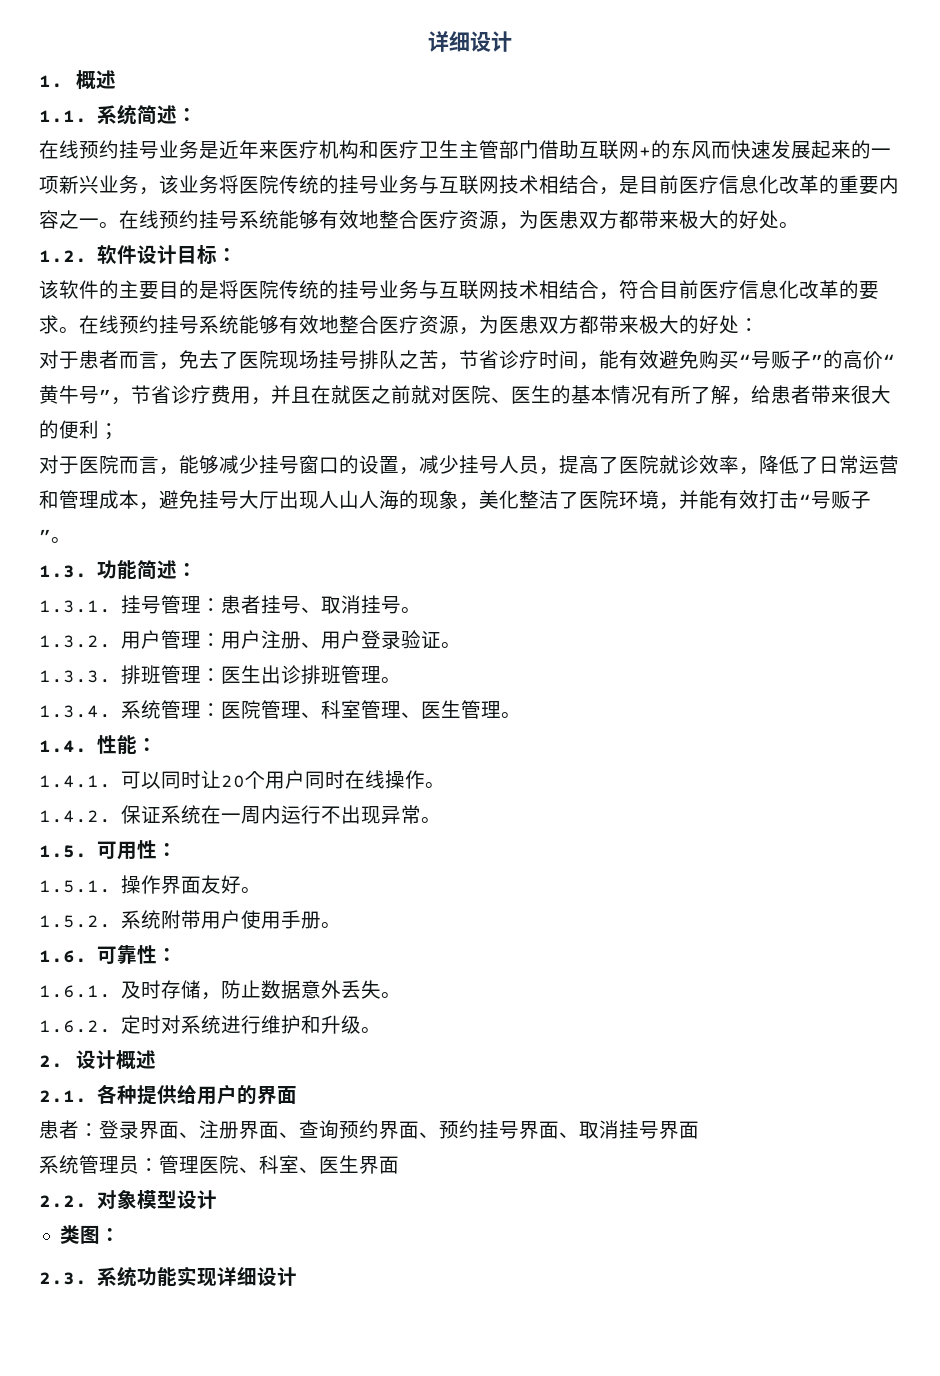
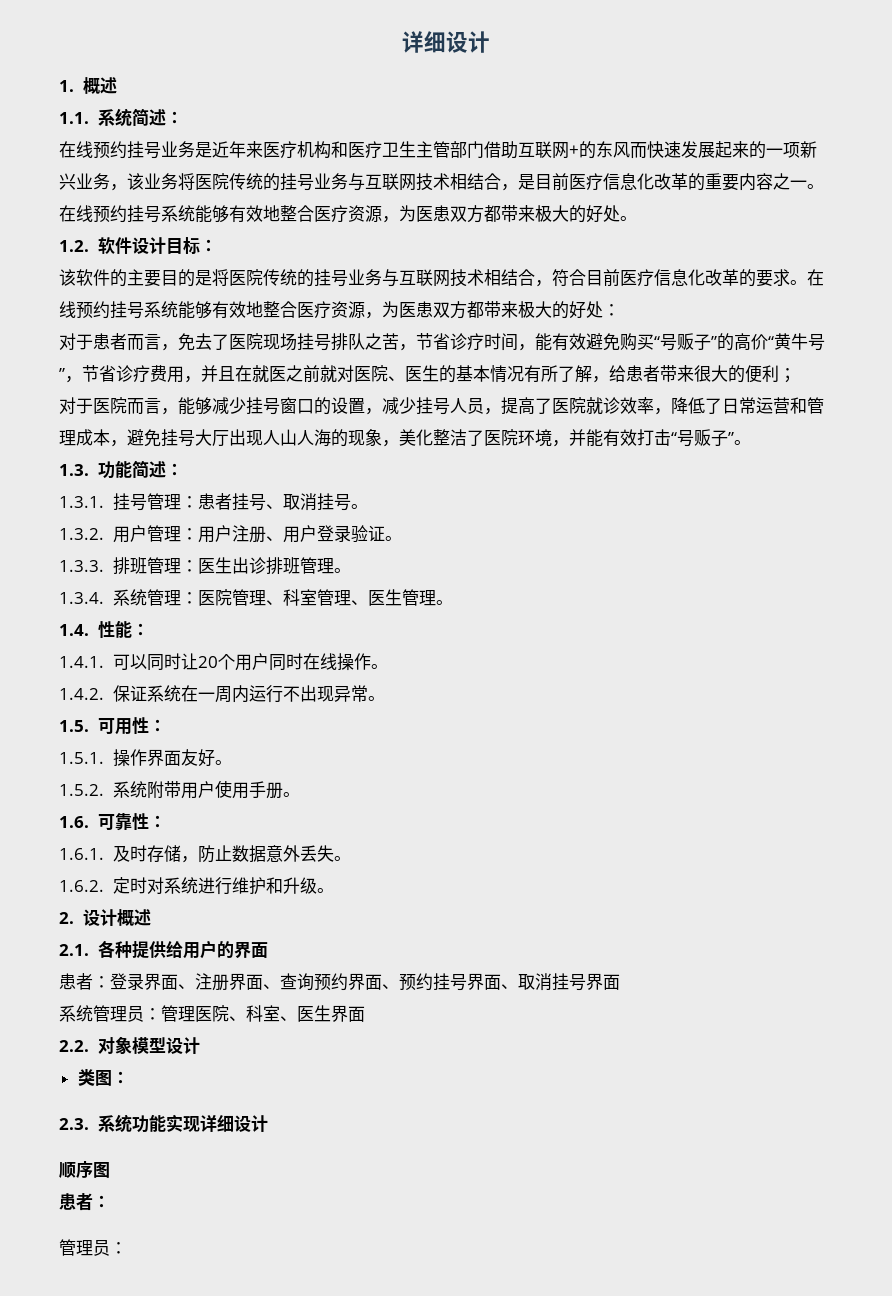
+ 顺序图
+ 患者：
+ 管理员：

